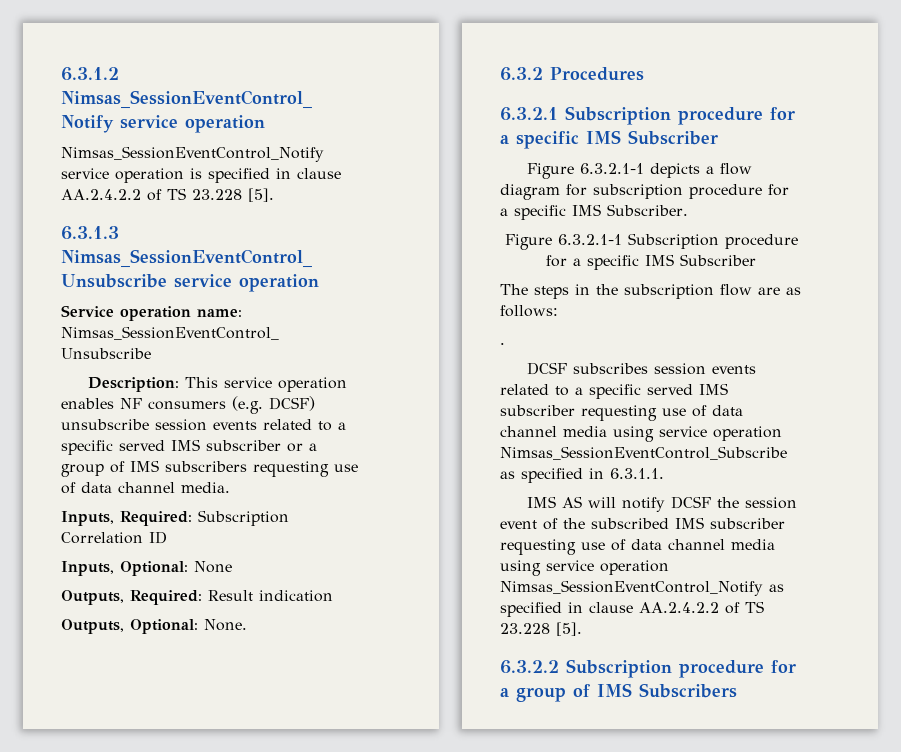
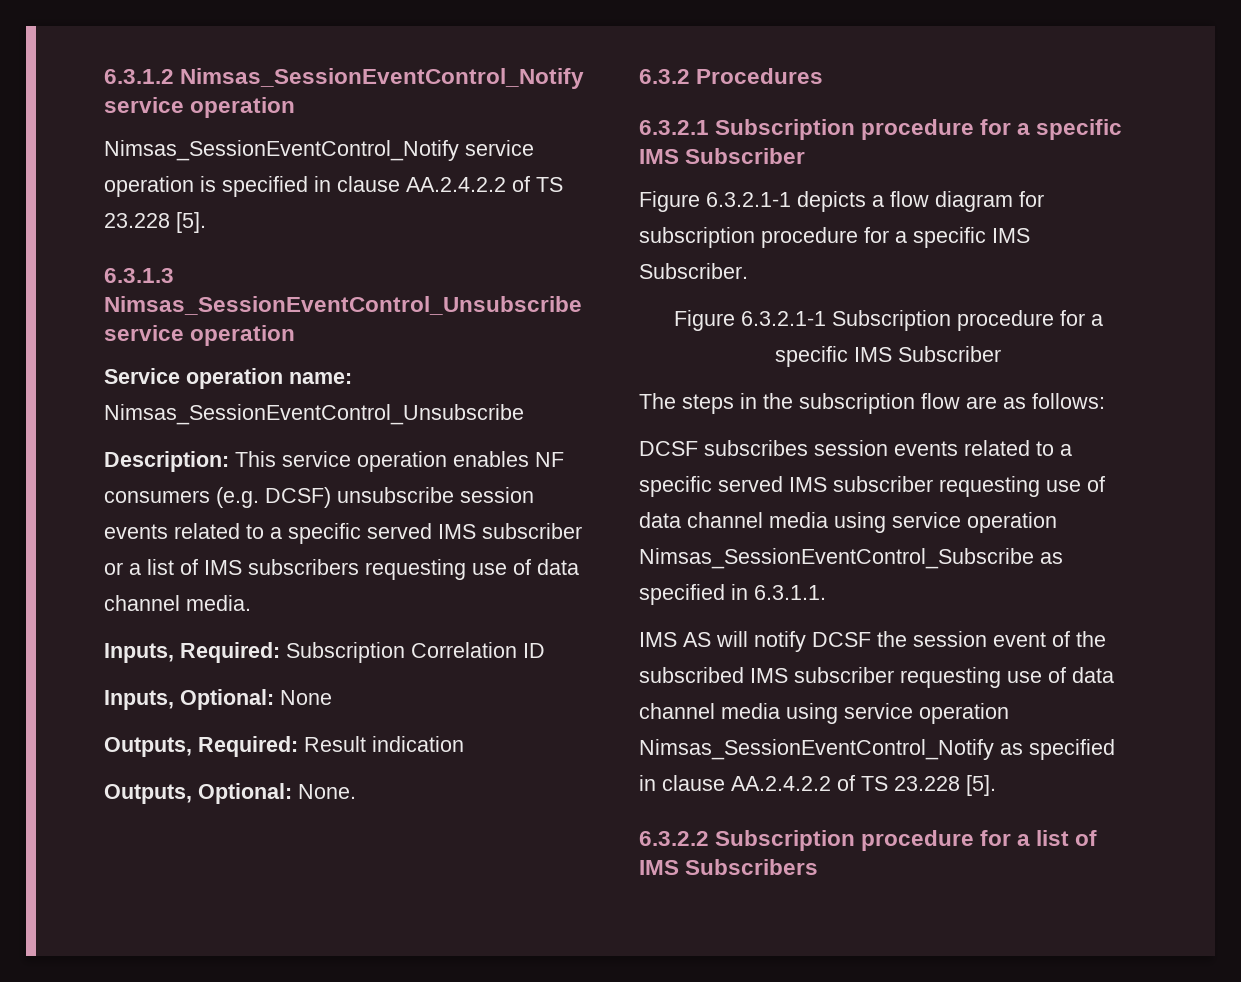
- Description: This service operation enables NF consumers (e.g. DCSF) unsubscribe session events related to a specific served IMS subscriber or a group of IMS subscribers requesting use of data channel media.
+ Description: This service operation enables NF consumers (e.g. DCSF) unsubscribe session events related to a specific served IMS subscriber or a list of IMS subscribers requesting use of data channel media.
- .
- 6.3.2.2 Subscription procedure for a group of IMS Subscribers
+ 6.3.2.2 Subscription procedure for a list of IMS Subscribers

